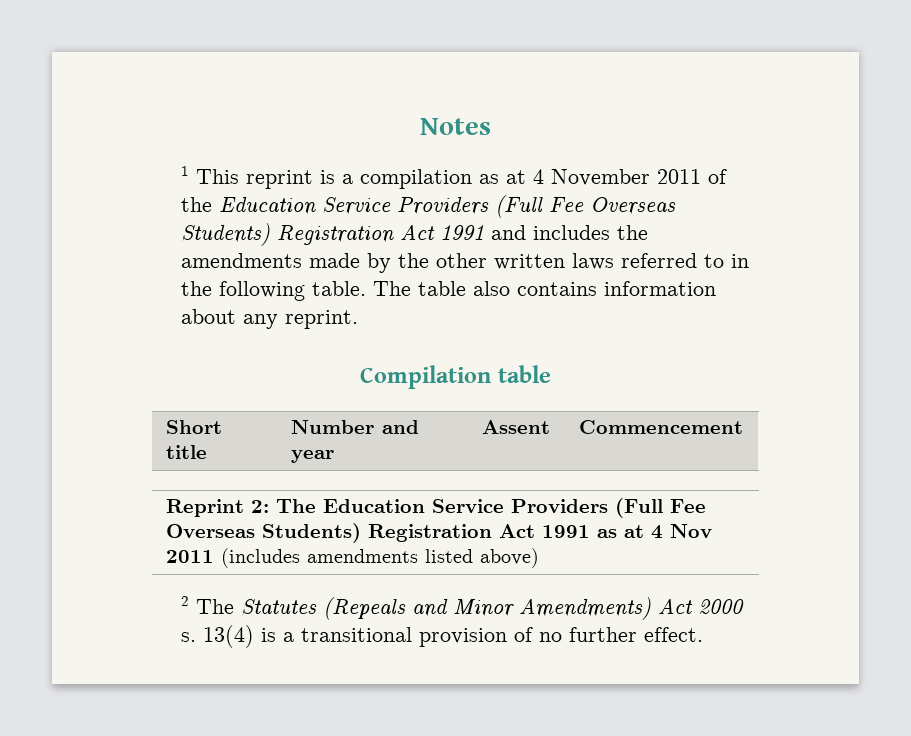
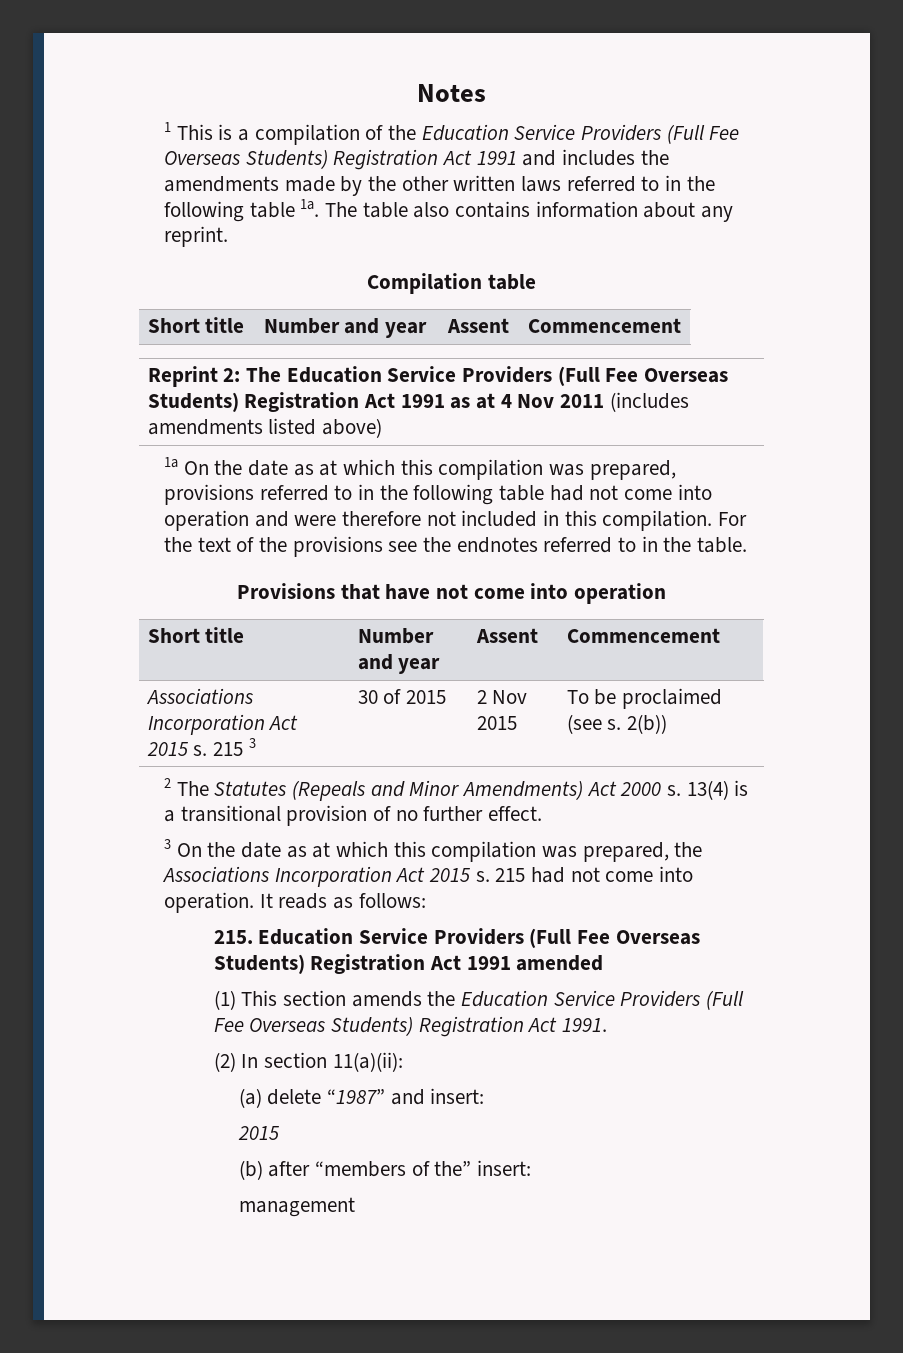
- 1 This reprint is a compilation as at 4 November 2011 of the Education Service Providers (Full Fee Overseas Students) Registration Act 1991 and includes the amendments made by the other written laws referred to in the following table.
+ 1 This is a compilation of the Education Service Providers (Full Fee Overseas Students) Registration Act 1991 and includes the amendments made by the other written laws referred to in the following table 1a.
+ 1a On the date as at which this compilation was prepared, provisions referred to in the following table had not come into operation and were therefore not included in this compilation. For the text of the provisions see the endnotes referred to in the table.
+ Provisions that have not come into operation
+ Short title | Number and year | Assent | Commencement
+ Associations Incorporation Act 2015 s. 215 3 | 30 of 2015 | 2 Nov 2015 | To be proclaimed (see s. 2(b))
+ 3 On the date as at which this compilation was prepared, the Associations Incorporation Act 2015 s. 215 had not come into operation. It reads as follows:
+ 215. Education Service Providers (Full Fee Overseas Students) Registration Act 1991 amended
+ (1) This section amends the Education Service Providers (Full Fee Overseas Students) Registration Act 1991.
+ (2) In section 11(a)(ii):
+ (a) delete “1987” and insert:
+ 2015
+ (b) after “members of the” insert:
+ management

